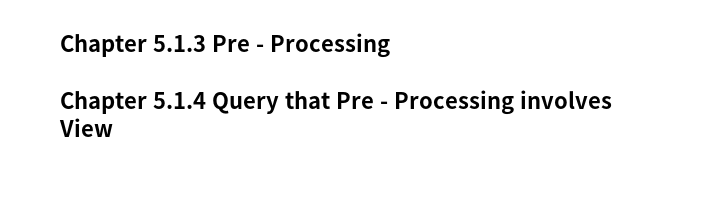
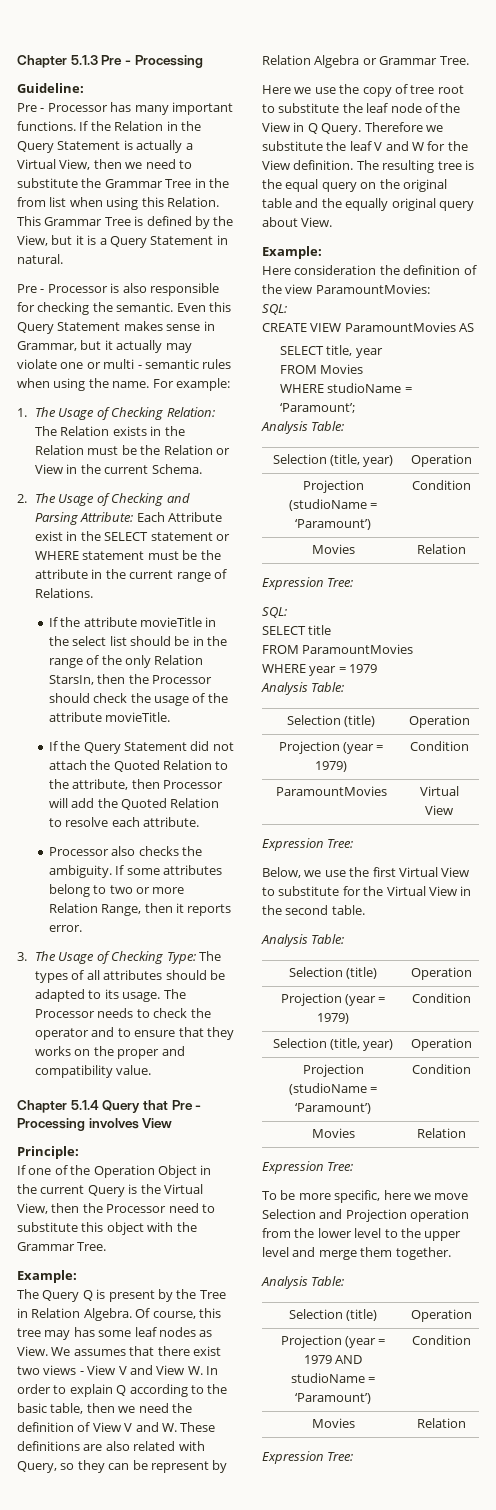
+ Guideline:
+ Pre - Processor has many important functions. If the Relation in the Query Statement is actually a Virtual View, then we need to substitute the Grammar Tree in the from list when using this Relation. This Grammar Tree is defined by the View, but it is a Query Statement in natural.
+ Pre - Processor is also responsible for checking the semantic. Even this Query Statement makes sense in Grammar, but it actually may violate one or multi - semantic rules when using the name. For example:
+ 1. The Usage of Checking Relation: The Relation exists in the Relation must be the Relation or View in the current Schema.
+ 2. The Usage of Checking and Parsing Attribute: Each Attribute exist in the SELECT statement or WHERE statement must be the attribute in the current range of Relations.
+ If the attribute movieTitle in the select list should be in the range of the only Relation StarsIn, then the Processor should check the usage of the attribute movieTitle.
+ If the Query Statement did not attach the Quoted Relation to the attribute, then Processor will add the Quoted Relation to resolve each attribute.
+ Processor also checks the ambiguity. If some attributes belong to two or more Relation Range, then it reports error.
+ 3. The Usage of Checking Type: The types of all attributes should be adapted to its usage. The Processor needs to check the operator and to ensure that they works on the proper and compatibility value.
+ Principle:
+ If one of the Operation Object in the current Query is the Virtual View, then the Processor need to substitute this object with the Grammar Tree.
+ Example:
+ The Query Q is present by the Tree in Relation Algebra. Of course, this tree may has some leaf nodes as View. We assumes that there exist two views - View V and View W. In order to explain Q according to the basic table, then we need the definition of View V and W. These definitions are also related with Query, so they can be represent by Relation Algebra or Grammar Tree.
+ Here we use the copy of tree root to substitute the leaf node of the View in Q Query. Therefore we substitute the leaf V and W for the View definition. The resulting tree is the equal query on the original table and the equally original query about View.
+ Example:
+ Here consideration the definition of the view ParamountMovies:
+ SQL:
+ CREATE VIEW ParamountMovies AS
+ SELECT title, year
+ FROM Movies
+ WHERE studioName = ‘Paramount’;
+ Analysis Table:
+ Selection (title, year) | Operation
+ Projection (studioName = ‘Paramount’) | Condition
+ Movies | Relation
+ Expression Tree:
+ SQL:
+ SELECT title
+ FROM ParamountMovies
+ WHERE year = 1979
+ Analysis Table:
+ Selection (title) | Operation
+ Projection (year = 1979) | Condition
+ ParamountMovies | Virtual View
+ Expression Tree:
+ Below, we use the first Virtual View to substitute for the Virtual View in the second table.
+ Analysis Table:
+ Selection (title) | Operation
+ Projection (year = 1979) | Condition
+ Selection (title, year) | Operation
+ Projection (studioName = ‘Paramount’) | Condition
+ Movies | Relation
+ Expression Tree:
+ To be more specific, here we move Selection and Projection operation from the lower level to the upper level and merge them together.
+ Analysis Table:
+ Selection (title) | Operation
+ Projection (year = 1979 AND studioName = ‘Paramount’) | Condition
+ Movies | Relation
+ Expression Tree:

